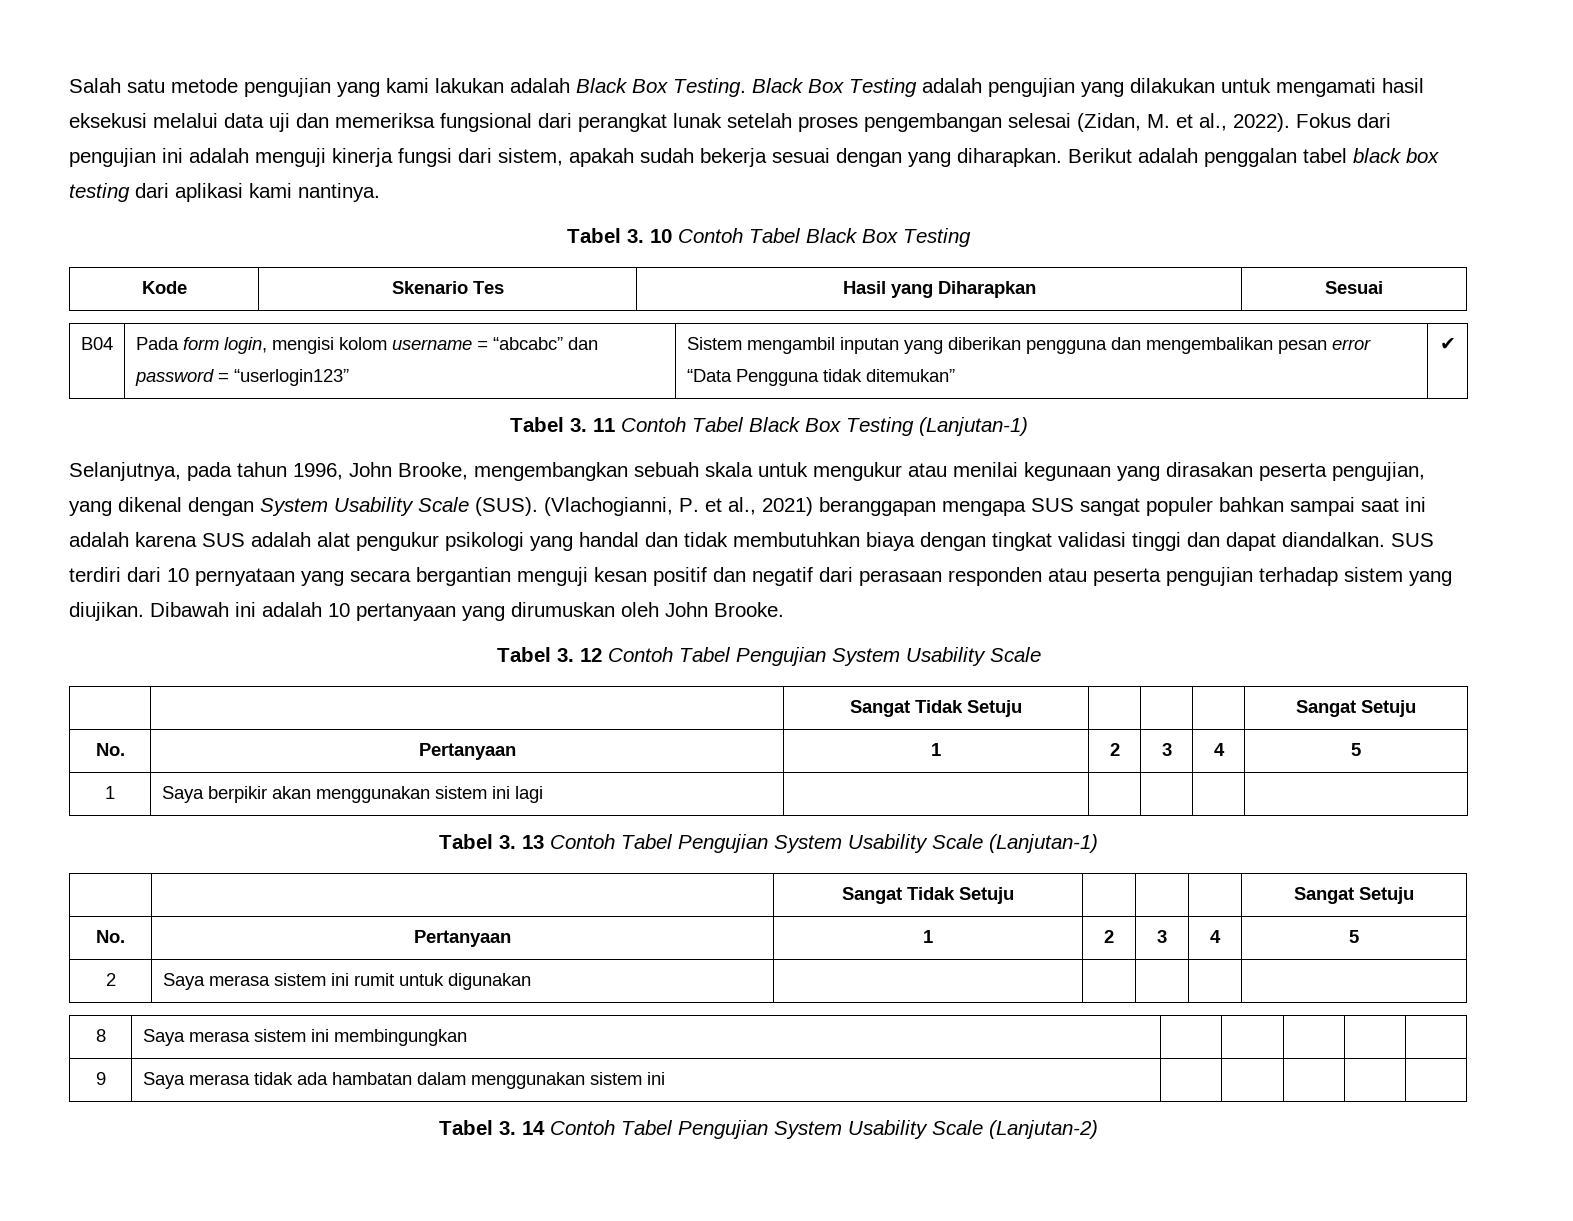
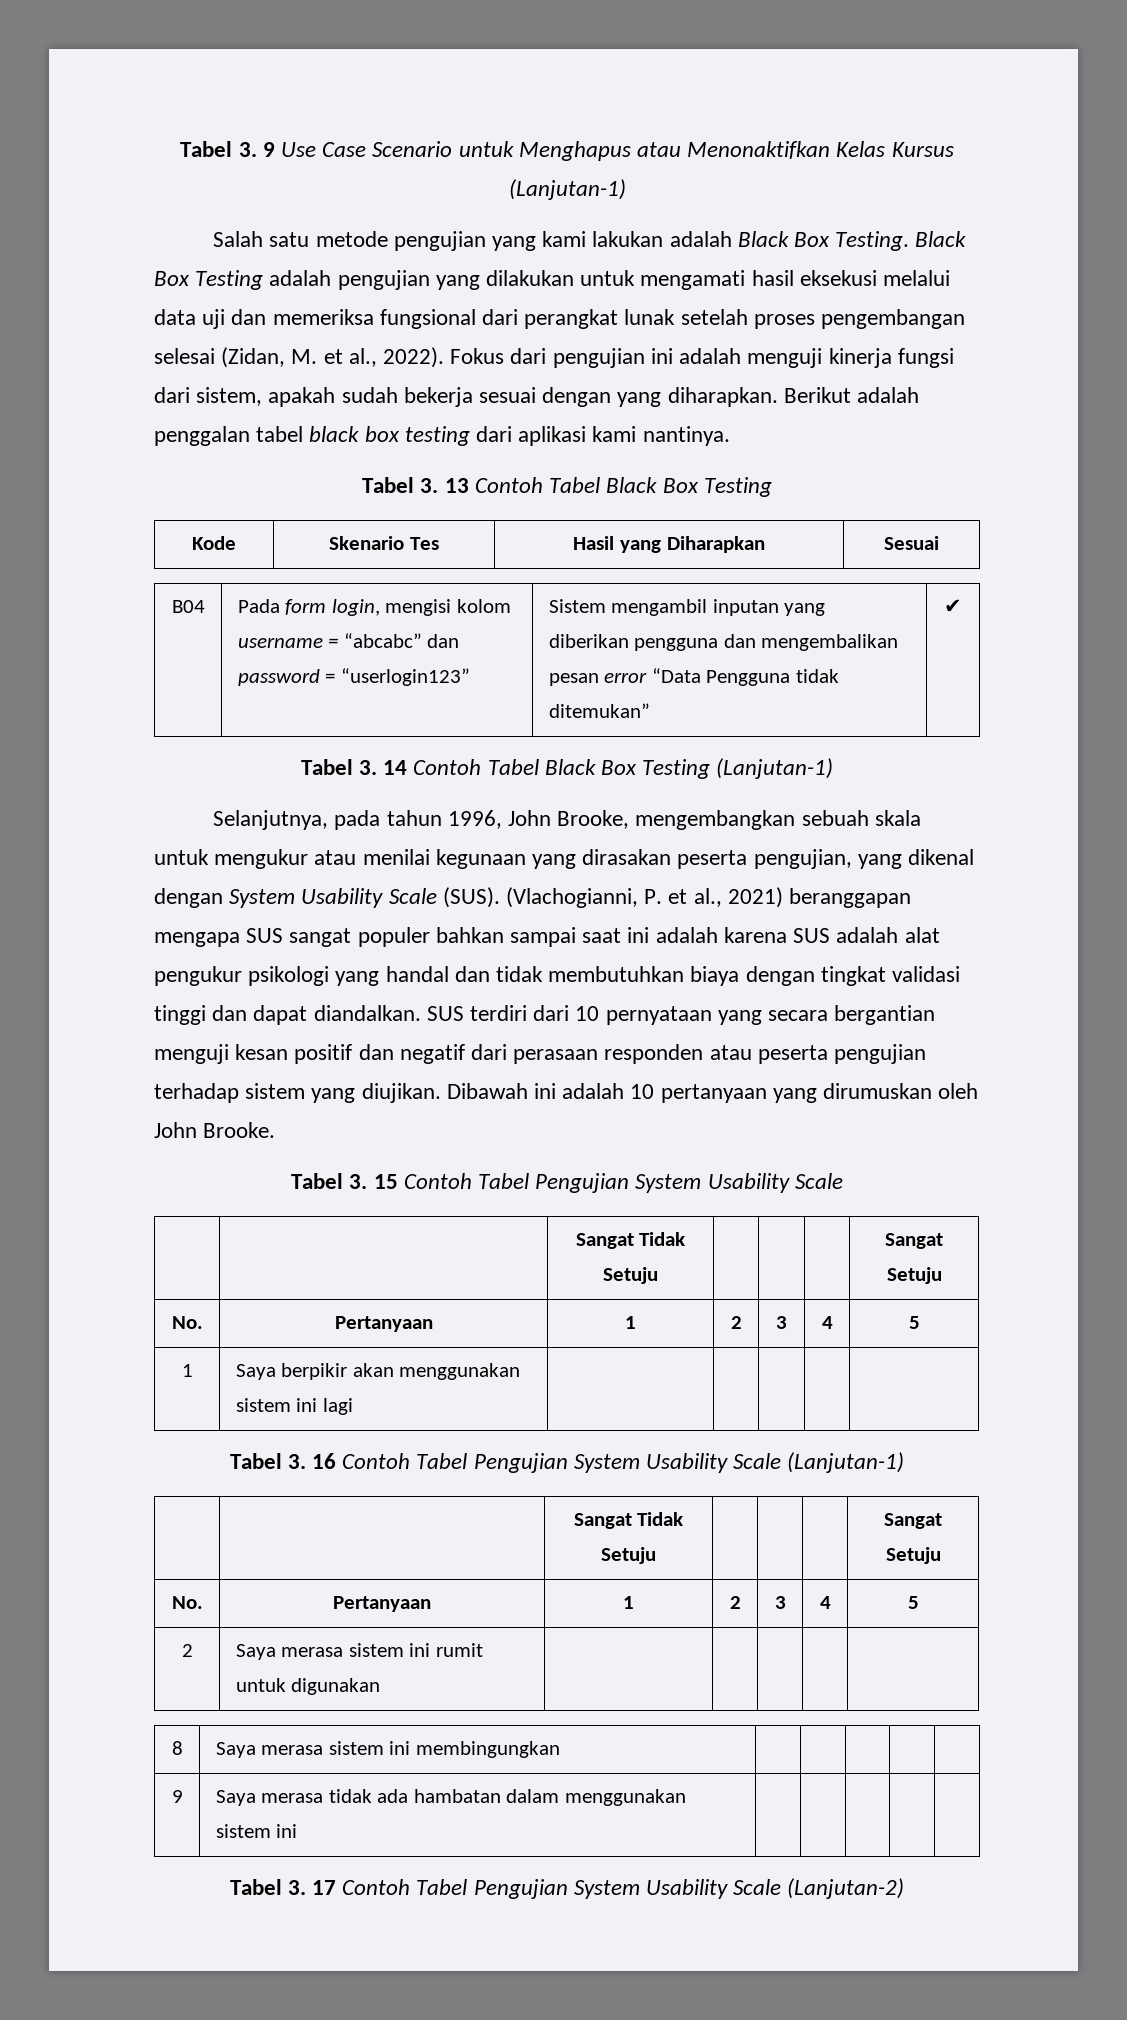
+ Tabel 3. 9 Use Case Scenario untuk Menghapus atau Menonaktifkan Kelas Kursus (Lanjutan-1)
- Tabel 3. 10 Contoh Tabel Black Box Testing
+ Tabel 3. 13 Contoh Tabel Black Box Testing
- Tabel 3. 11 Contoh Tabel Black Box Testing (Lanjutan-1)
+ Tabel 3. 14 Contoh Tabel Black Box Testing (Lanjutan-1)
- Tabel 3. 12 Contoh Tabel Pengujian System Usability Scale
+ Tabel 3. 15 Contoh Tabel Pengujian System Usability Scale
- Tabel 3. 13 Contoh Tabel Pengujian System Usability Scale (Lanjutan-1)
+ Tabel 3. 16 Contoh Tabel Pengujian System Usability Scale (Lanjutan-1)
- Tabel 3. 14 Contoh Tabel Pengujian System Usability Scale (Lanjutan-2)
+ Tabel 3. 17 Contoh Tabel Pengujian System Usability Scale (Lanjutan-2)

